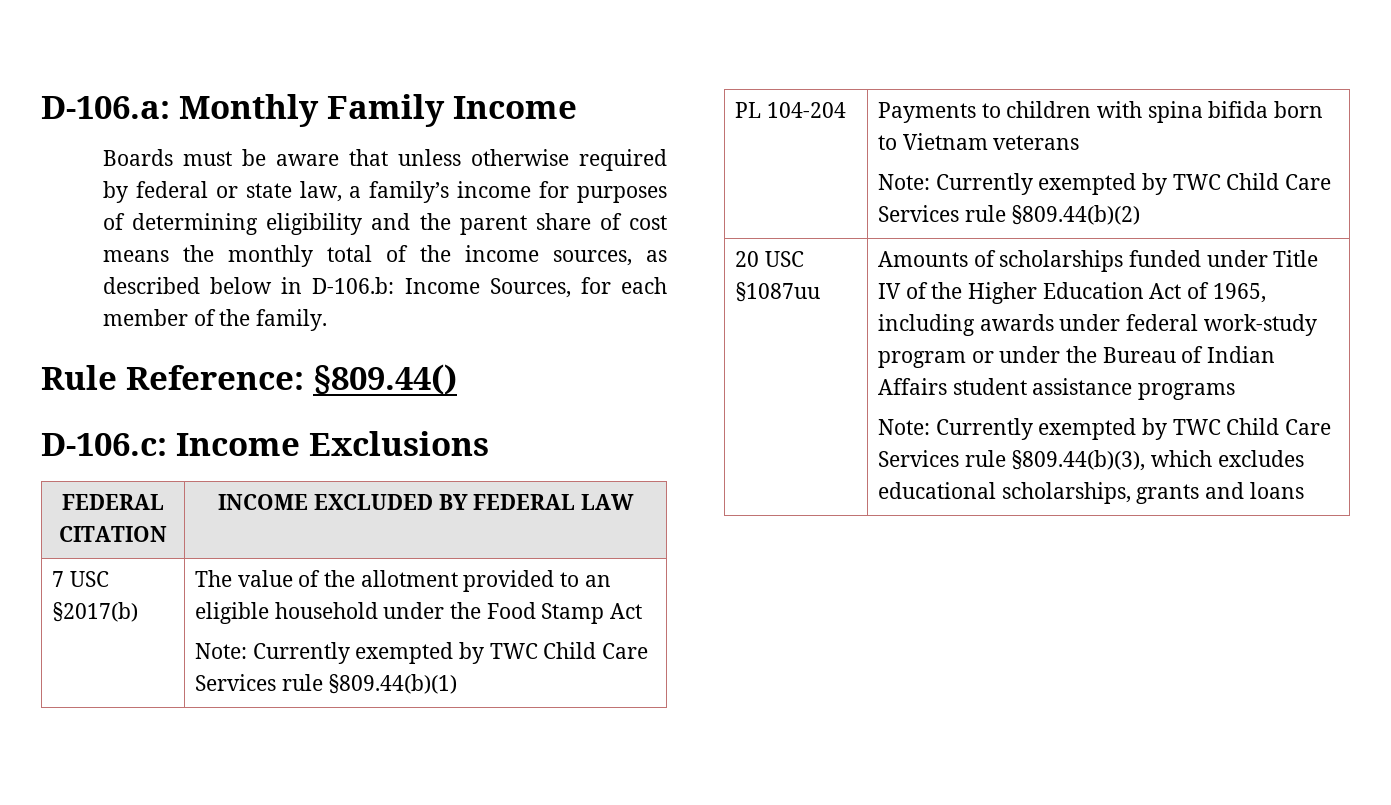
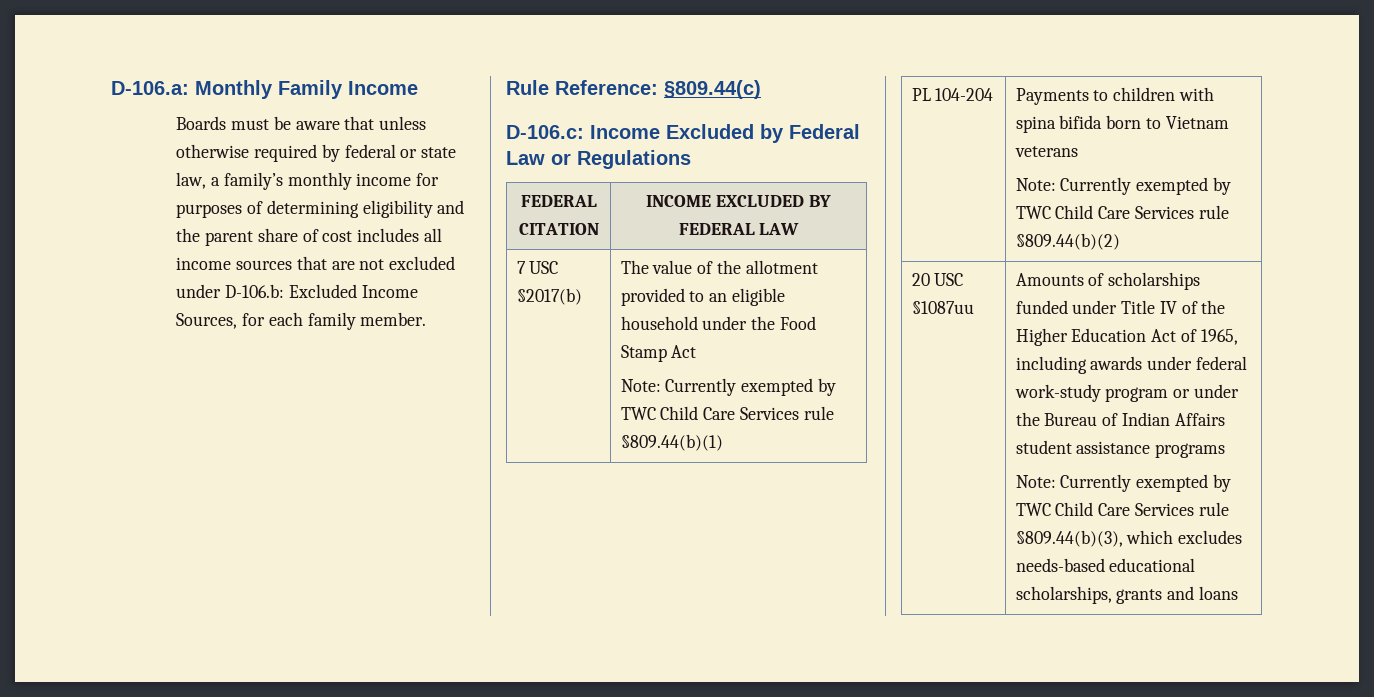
- Boards must be aware that unless otherwise required by federal or state law, a family’s income for purposes of determining eligibility and the parent share of cost means the monthly total of the income sources, as described below in D-106.b: Income Sources, for each member of the family.
+ Boards must be aware that unless otherwise required by federal or state law, a family’s monthly income for purposes of determining eligibility and the parent share of cost includes all income sources that are not excluded under D-106.b: Excluded Income Sources, for each family member.
- Rule Reference: §809.44()
+ Rule Reference: §809.44(c)
- D-106.c: Income Exclusions
+ D-106.c: Income Excluded by Federal Law or Regulations
- Note: Currently exempted by TWC Child Care Services rule §809.44(b)(3), which excludes educational scholarships, grants and loans
+ Note: Currently exempted by TWC Child Care Services rule §809.44(b)(3), which excludes needs-based educational scholarships, grants and loans

